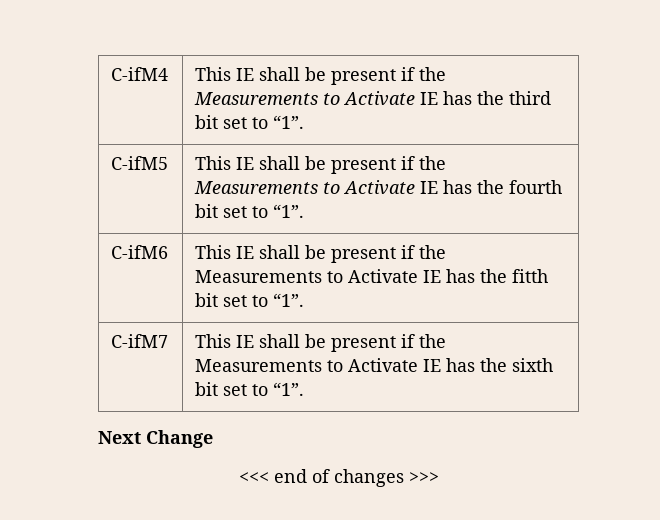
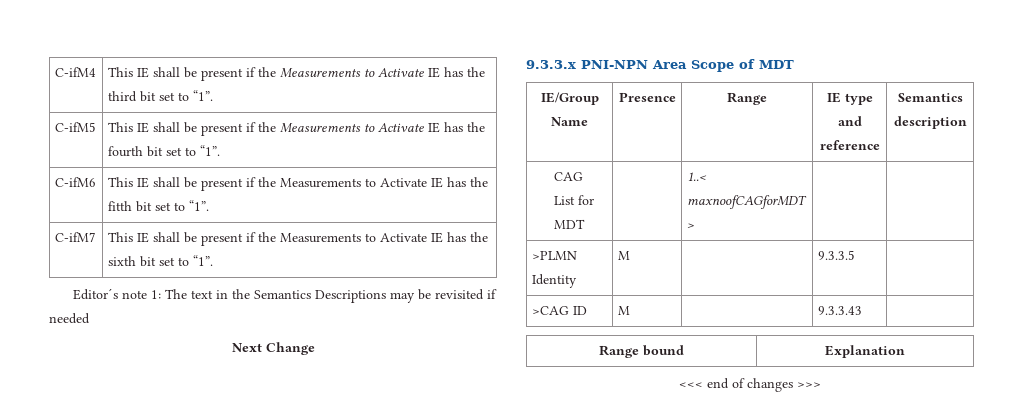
+ Editor´s note 1: The text in the Semantics Descriptions may be revisited if needed
  Next Change
+ 9.3.3.x PNI-NPN Area Scope of MDT
+ IE/Group Name | Presence | Range | IE type and reference | Semantics description
+ CAG List for MDT | | 1..< maxnoofCAGforMDT > | |
+ >PLMN Identity | M | | 9.3.3.5 |
+ >CAG ID | M | | 9.3.3.43 |
+ Range bound | Explanation

